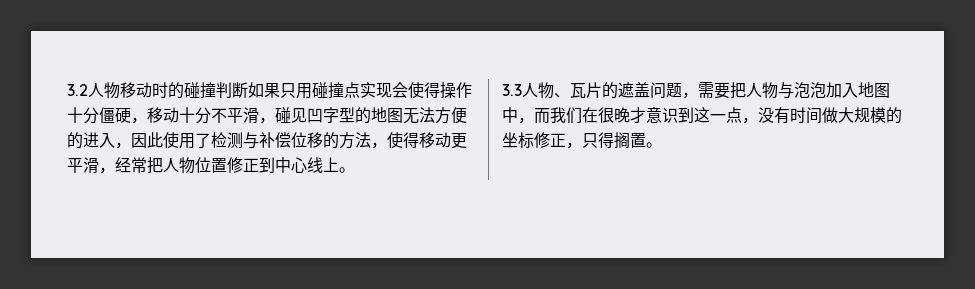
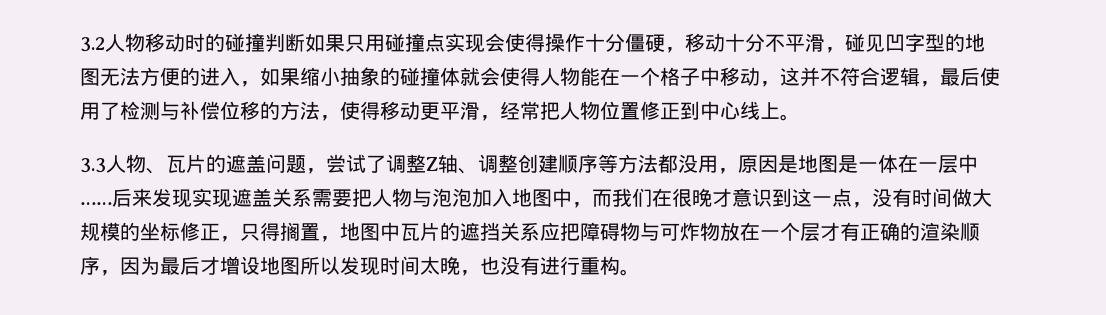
- 3.2人物移动时的碰撞判断如果只用碰撞点实现会使得操作十分僵硬，移动十分不平滑，碰见凹字型的地图无法方便的进入，因此使用了检测与补偿位移的方法，使得移动更平滑，经常把人物位置修正到中心线上。
+ 3.2人物移动时的碰撞判断如果只用碰撞点实现会使得操作十分僵硬，移动十分不平滑，碰见凹字型的地图无法方便的进入，如果缩小抽象的碰撞体就会使得人物能在一个格子中移动，这并不符合逻辑，最后使用了检测与补偿位移的方法，使得移动更平滑，经常把人物位置修正到中心线上。
- 3.3人物、瓦片的遮盖问题，需要把人物与泡泡加入地图中，而我们在很晚才意识到这一点，没有时间做大规模的坐标修正，只得搁置。
+ 3.3人物、瓦片的遮盖问题，尝试了调整Z轴、调整创建顺序等方法都没用，原因是地图是一体在一层中……后来发现实现遮盖关系需要把人物与泡泡加入地图中，而我们在很晚才意识到这一点，没有时间做大规模的坐标修正，只得搁置，地图中瓦片的遮挡关系应把障碍物与可炸物放在一个层才有正确的渲染顺序，因为最后才增设地图所以发现时间太晚，也没有进行重构。

